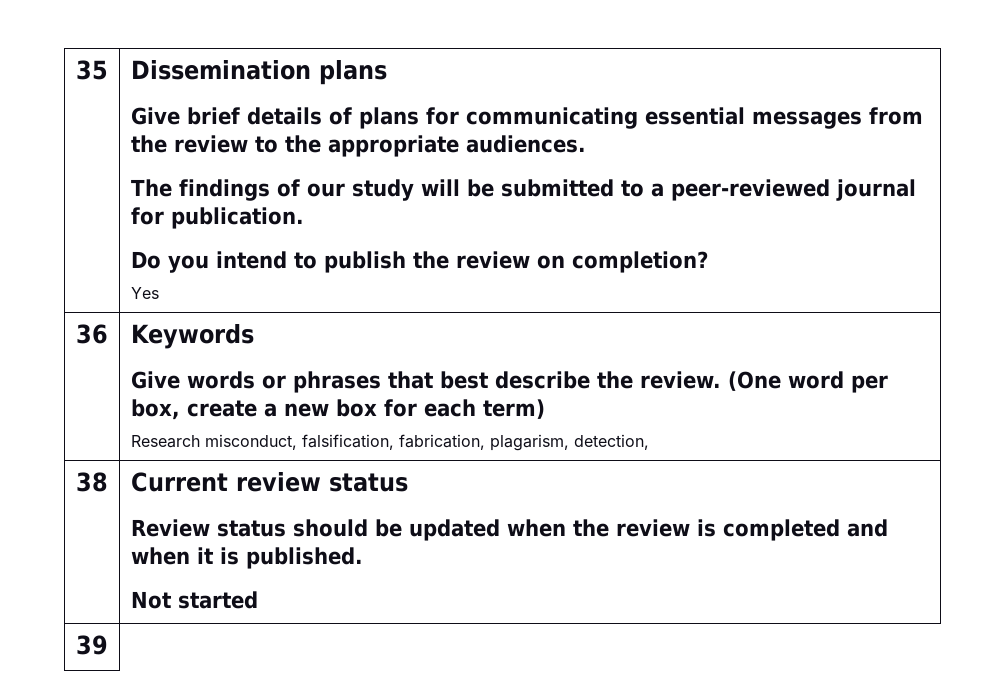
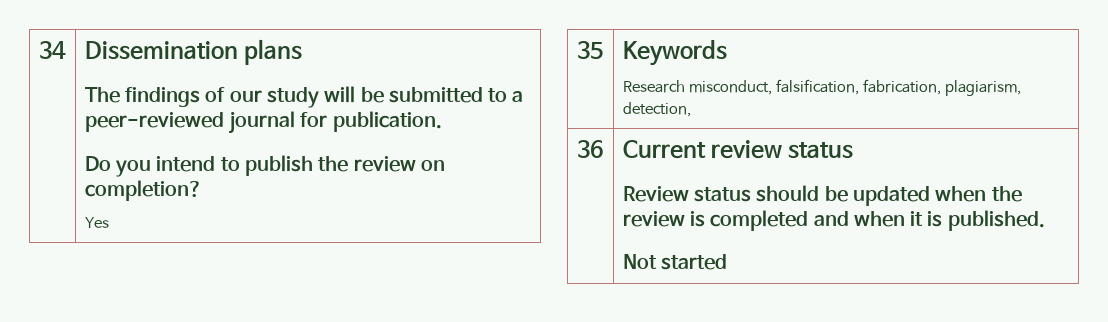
- 35
+ 34
- Give brief details of plans for communicating essential messages from the review to the appropriate audiences.
- 36 | Keywords
- Give words or phrases that best describe the review. (One word per box, create a new box for each term)
- Research misconduct, falsification, fabrication, plagarism, detection,
+ 35 | Keywords
+ Research misconduct, falsification, fabrication, plagiarism, detection,
- 38 | Current review status
+ 36 | Current review status
- 39

